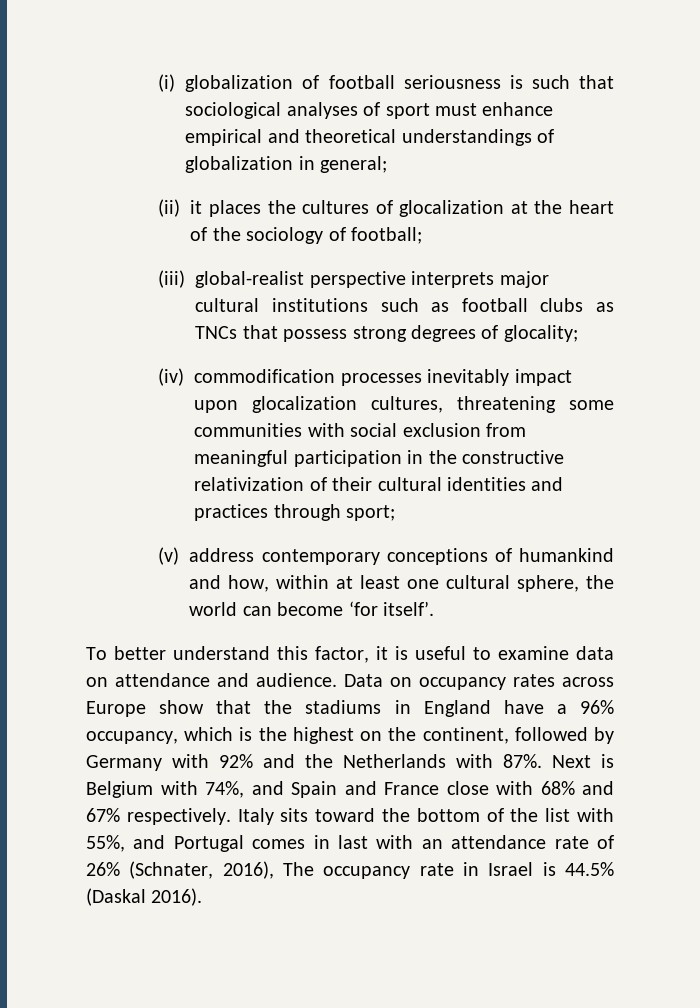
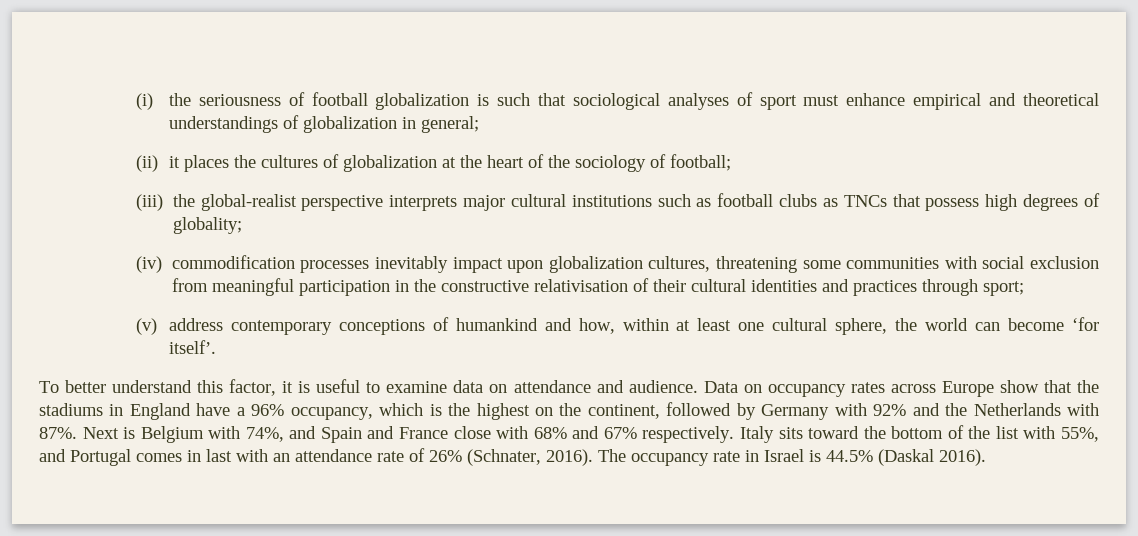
- (i) globalization of football seriousness is such that sociological analyses of sport must enhance empirical and theoretical understandings of globalization in general;
+ (i) the seriousness of football globalization is such that sociological analyses of sport must enhance empirical and theoretical understandings of globalization in general;
- (ii) it places the cultures of glocalization at the heart of the sociology of football;
+ (ii) it places the cultures of globalization at the heart of the sociology of football;
- (iii) global-realist perspective interprets major cultural institutions such as football clubs as TNCs that possess strong degrees of glocality;
+ (iii) the global-realist perspective interprets major cultural institutions such as football clubs as TNCs that possess high degrees of globality;
- (iv) commodification processes inevitably impact upon glocalization cultures, threatening some communities with social exclusion from meaningful participation in the constructive relativization of their cultural identities and practices through sport;
+ (iv) commodification processes inevitably impact upon globalization cultures, threatening some communities with social exclusion from meaningful participation in the constructive relativisation of their cultural identities and practices through sport;
- Italy sits toward the bottom of the list with 55%, and Portugal comes in last with an attendance rate of 26% (Schnater, 2016), The occupancy rate in Israel is 44.5% (Daskal 2016).
+ Italy sits toward the bottom of the list with 55%, and Portugal comes in last with an attendance rate of 26% (Schnater, 2016). The occupancy rate in Israel is 44.5% (Daskal 2016).

